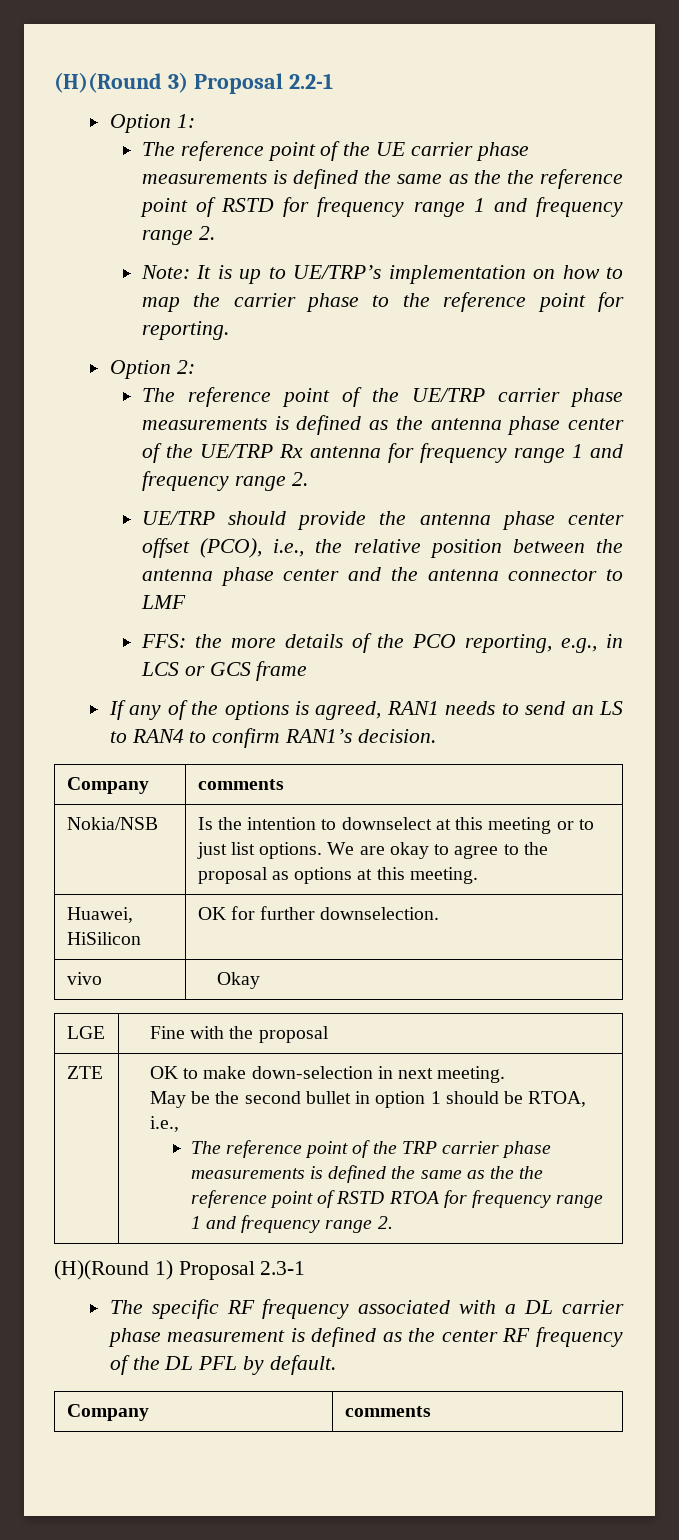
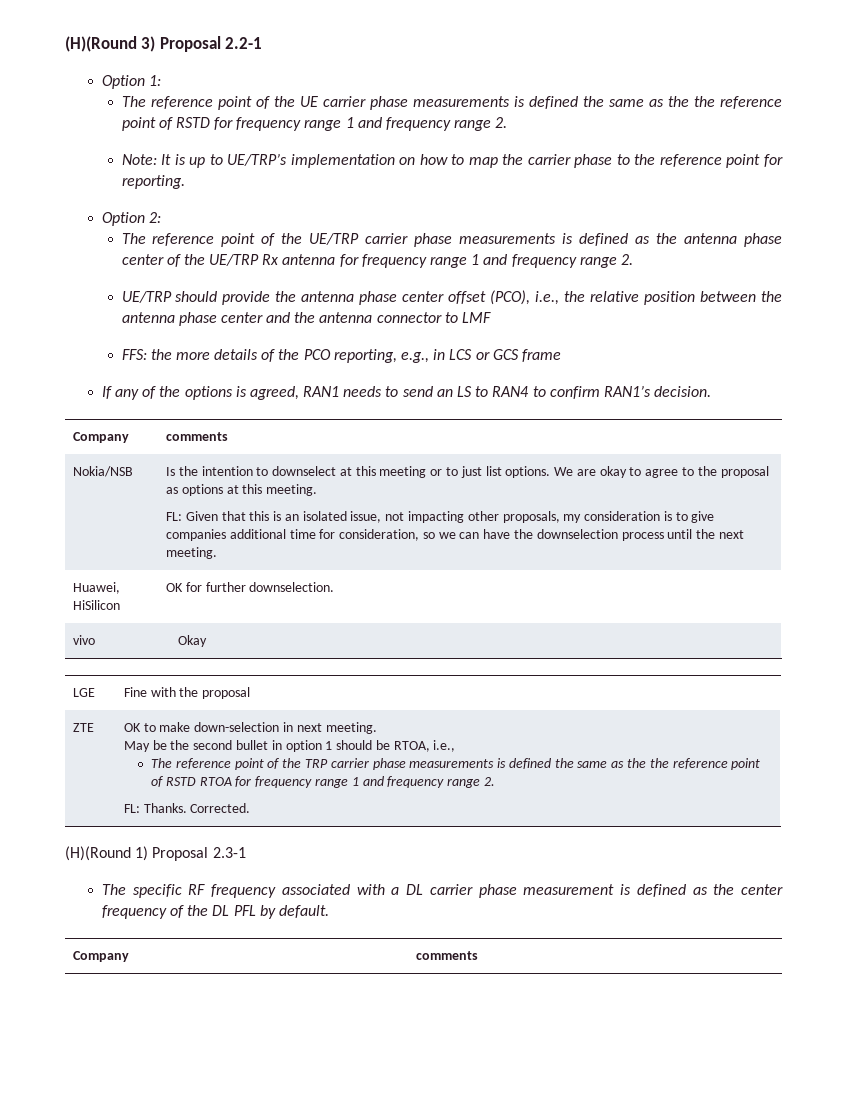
+ FL: Given that this is an isolated issue, not impacting other proposals, my consideration is to give companies additional time for consideration, so we can have the downselection process until the next meeting.
+ FL: Thanks. Corrected.
- The specific RF frequency associated with a DL carrier phase measurement is defined as the center RF frequency of the DL PFL by default.
+ The specific RF frequency associated with a DL carrier phase measurement is defined as the center frequency of the DL PFL by default.

